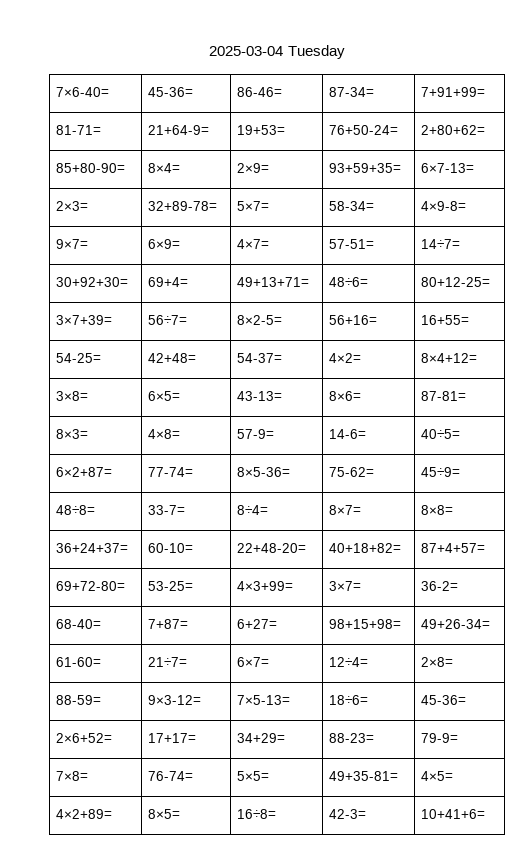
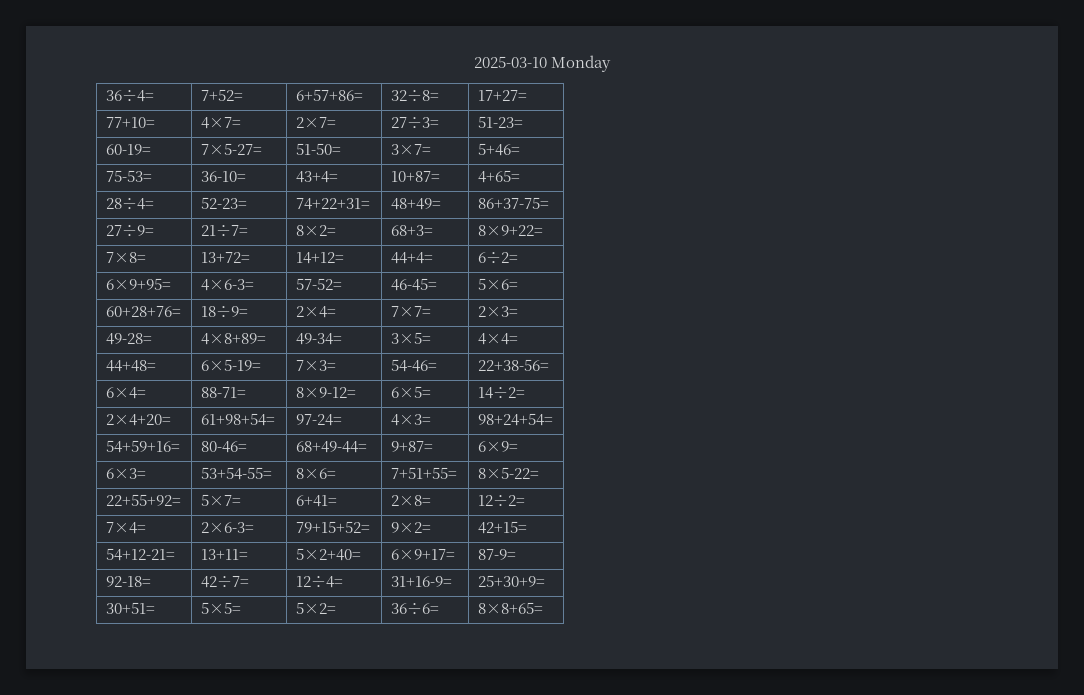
- 2025-03-04 Tuesday
- 7×6-40= | 45-36= | 86-46= | 87-34= | 7+91+99=
- 81-71= | 21+64-9= | 19+53= | 76+50-24= | 2+80+62=
- 85+80-90= | 8×4= | 2×9= | 93+59+35= | 6×7-13=
- 2×3= | 32+89-78= | 5×7= | 58-34= | 4×9-8=
- 9×7= | 6×9= | 4×7= | 57-51= | 14÷7=
- 30+92+30= | 69+4= | 49+13+71= | 48÷6= | 80+12-25=
- 3×7+39= | 56÷7= | 8×2-5= | 56+16= | 16+55=
- 54-25= | 42+48= | 54-37= | 4×2= | 8×4+12=
- 3×8= | 6×5= | 43-13= | 8×6= | 87-81=
- 8×3= | 4×8= | 57-9= | 14-6= | 40÷5=
- 6×2+87= | 77-74= | 8×5-36= | 75-62= | 45÷9=
- 48÷8= | 33-7= | 8÷4= | 8×7= | 8×8=
- 36+24+37= | 60-10= | 22+48-20= | 40+18+82= | 87+4+57=
- 69+72-80= | 53-25= | 4×3+99= | 3×7= | 36-2=
- 68-40= | 7+87= | 6+27= | 98+15+98= | 49+26-34=
- 61-60= | 21÷7= | 6×7= | 12÷4= | 2×8=
- 88-59= | 9×3-12= | 7×5-13= | 18÷6= | 45-36=
- 2×6+52= | 17+17= | 34+29= | 88-23= | 79-9=
- 7×8= | 76-74= | 5×5= | 49+35-81= | 4×5=
- 4×2+89= | 8×5= | 16÷8= | 42-3= | 10+41+6=
+ 2025-03-10 Monday
+ 36÷4= | 7+52= | 6+57+86= | 32÷8= | 17+27=
+ 77+10= | 4×7= | 2×7= | 27÷3= | 51-23=
+ 60-19= | 7×5-27= | 51-50= | 3×7= | 5+46=
+ 75-53= | 36-10= | 43+4= | 10+87= | 4+65=
+ 28÷4= | 52-23= | 74+22+31= | 48+49= | 86+37-75=
+ 27÷9= | 21÷7= | 8×2= | 68+3= | 8×9+22=
+ 7×8= | 13+72= | 14+12= | 44+4= | 6÷2=
+ 6×9+95= | 4×6-3= | 57-52= | 46-45= | 5×6=
+ 60+28+76= | 18÷9= | 2×4= | 7×7= | 2×3=
+ 49-28= | 4×8+89= | 49-34= | 3×5= | 4×4=
+ 44+48= | 6×5-19= | 7×3= | 54-46= | 22+38-56=
+ 6×4= | 88-71= | 8×9-12= | 6×5= | 14÷2=
+ 2×4+20= | 61+98+54= | 97-24= | 4×3= | 98+24+54=
+ 54+59+16= | 80-46= | 68+49-44= | 9+87= | 6×9=
+ 6×3= | 53+54-55= | 8×6= | 7+51+55= | 8×5-22=
+ 22+55+92= | 5×7= | 6+41= | 2×8= | 12÷2=
+ 7×4= | 2×6-3= | 79+15+52= | 9×2= | 42+15=
+ 54+12-21= | 13+11= | 5×2+40= | 6×9+17= | 87-9=
+ 92-18= | 42÷7= | 12÷4= | 31+16-9= | 25+30+9=
+ 30+51= | 5×5= | 5×2= | 36÷6= | 8×8+65=

